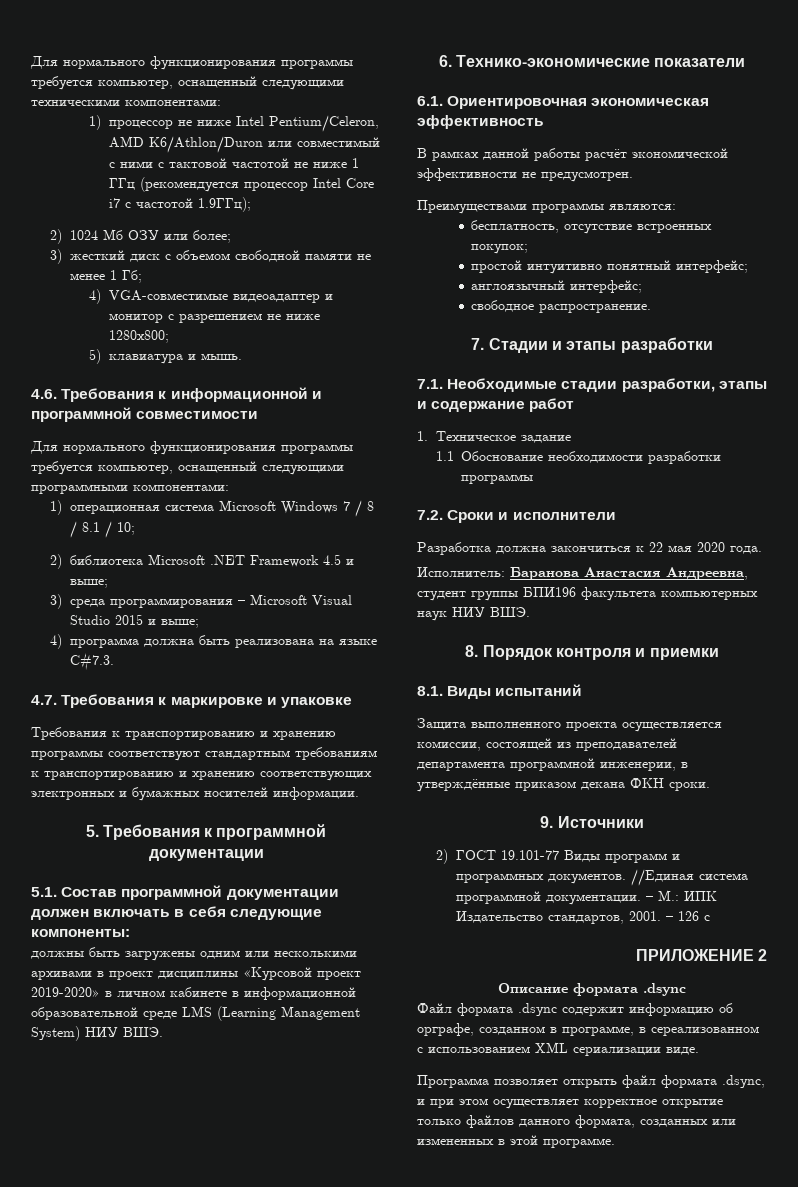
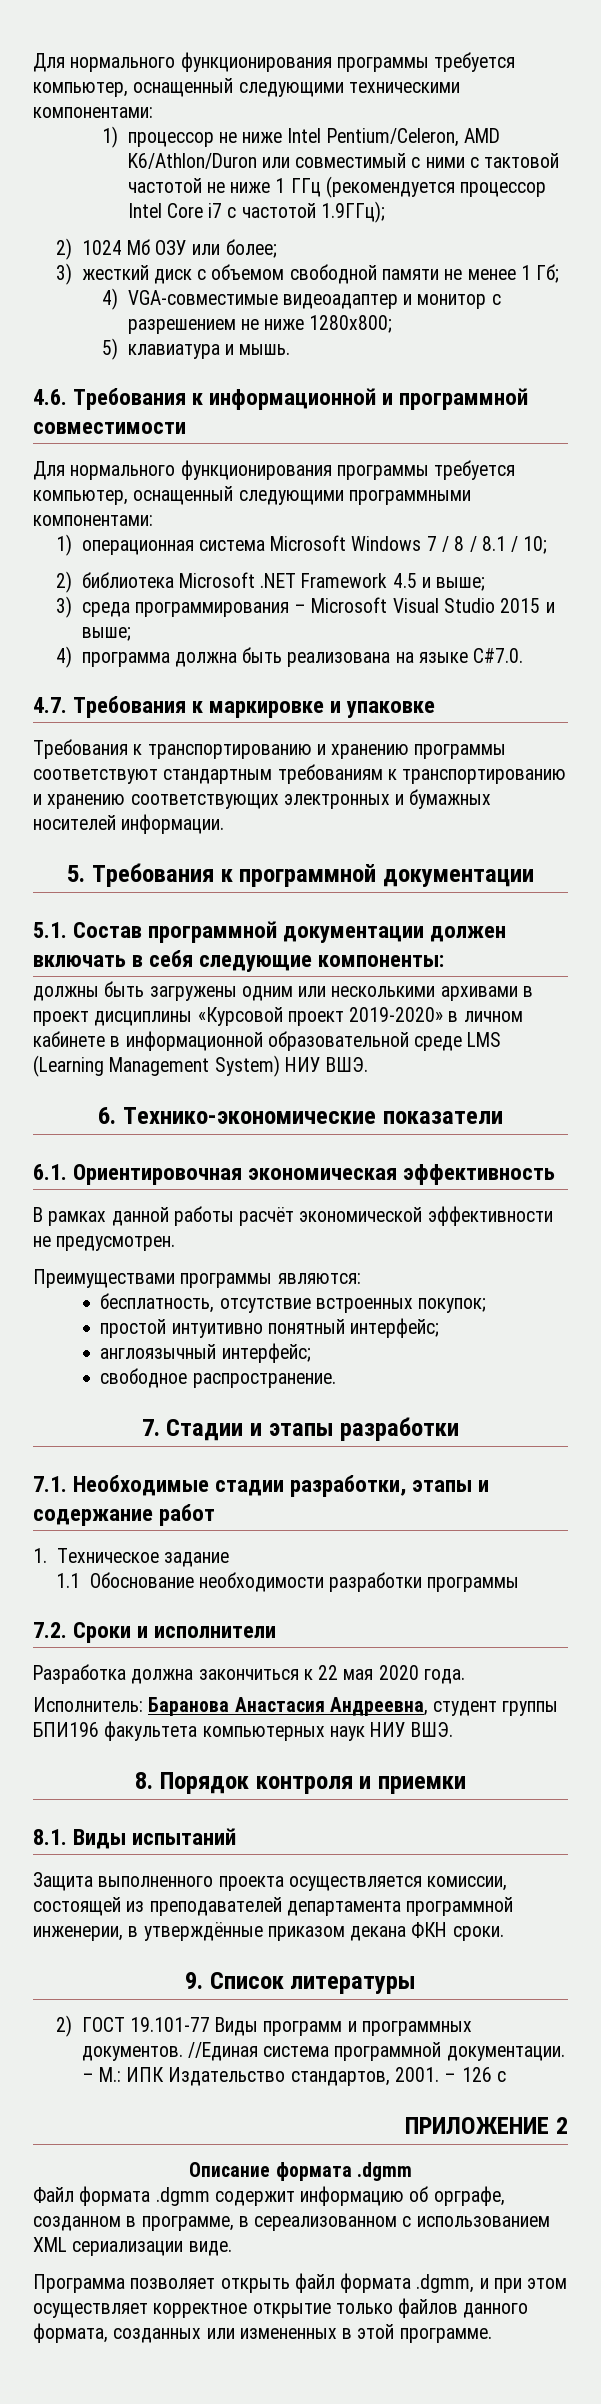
- 4) программа должна быть реализована на языке С#7.3.
+ 4) программа должна быть реализована на языке С#7.0.
- 9. Источники
+ 9. Список литературы
- Описание формата .dsync
+ Описание формата .dgmm
- Файл формата .dsync содержит информацию об орграфе, созданном в программе, в сереализованном с использованием XML сериализации виде.
+ Файл формата .dgmm содержит информацию об орграфе, созданном в программе, в сереализованном с использованием XML сериализации виде.
- Программа позволяет открыть файл формата .dsync, и при этом осуществляет корректное открытие только файлов данного формата, созданных или измененных в этой программе.
+ Программа позволяет открыть файл формата .dgmm, и при этом осуществляет корректное открытие только файлов данного формата, созданных или измененных в этой программе.

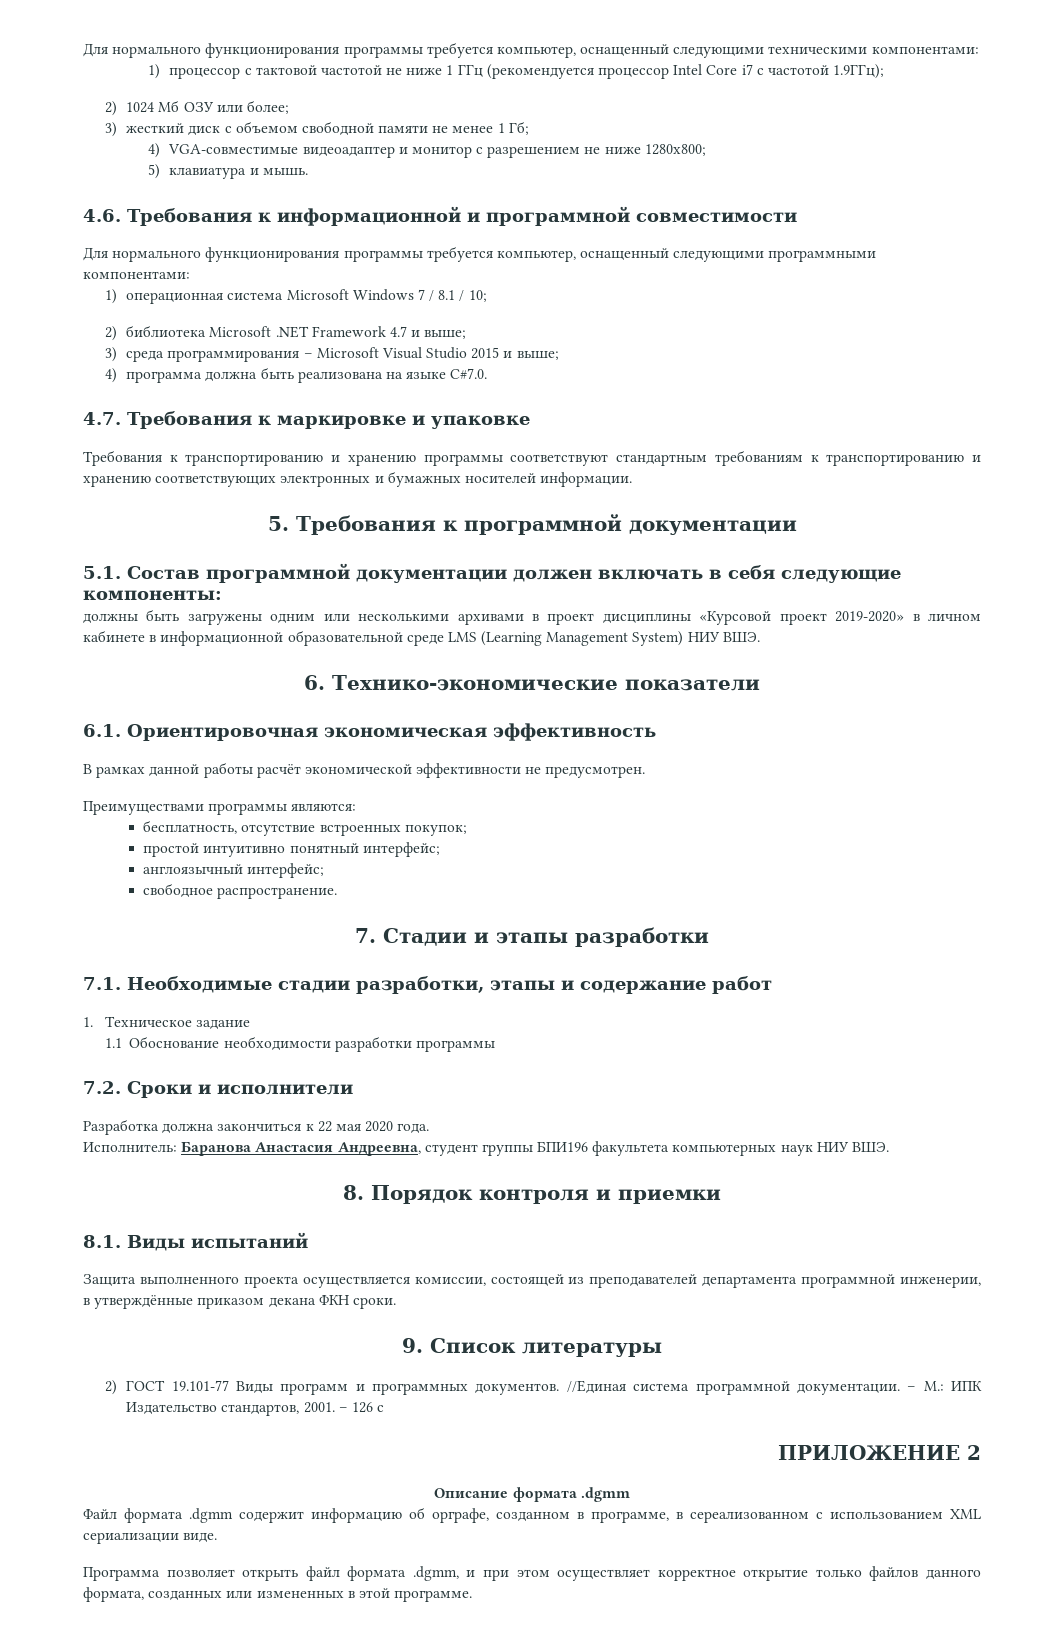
- 1) процессор не ниже Intel Pentium/Celeron, AMD K6/Athlon/Duron или совместимый с ними с тактовой частотой не ниже 1 ГГц (рекомендуется процессор Intel Core i7 с частотой 1.9ГГц);
+ 1) процессор с тактовой частотой не ниже 1 ГГц (рекомендуется процессор Intel Core i7 с частотой 1.9ГГц);
- 1) операционная система Microsoft Windows 7 / 8 / 8.1 / 10;
+ 1) операционная система Microsoft Windows 7 / 8.1 / 10;
- 2) библиотека Microsoft .NET Framework 4.5 и выше;
+ 2) библиотека Microsoft .NET Framework 4.7 и выше;

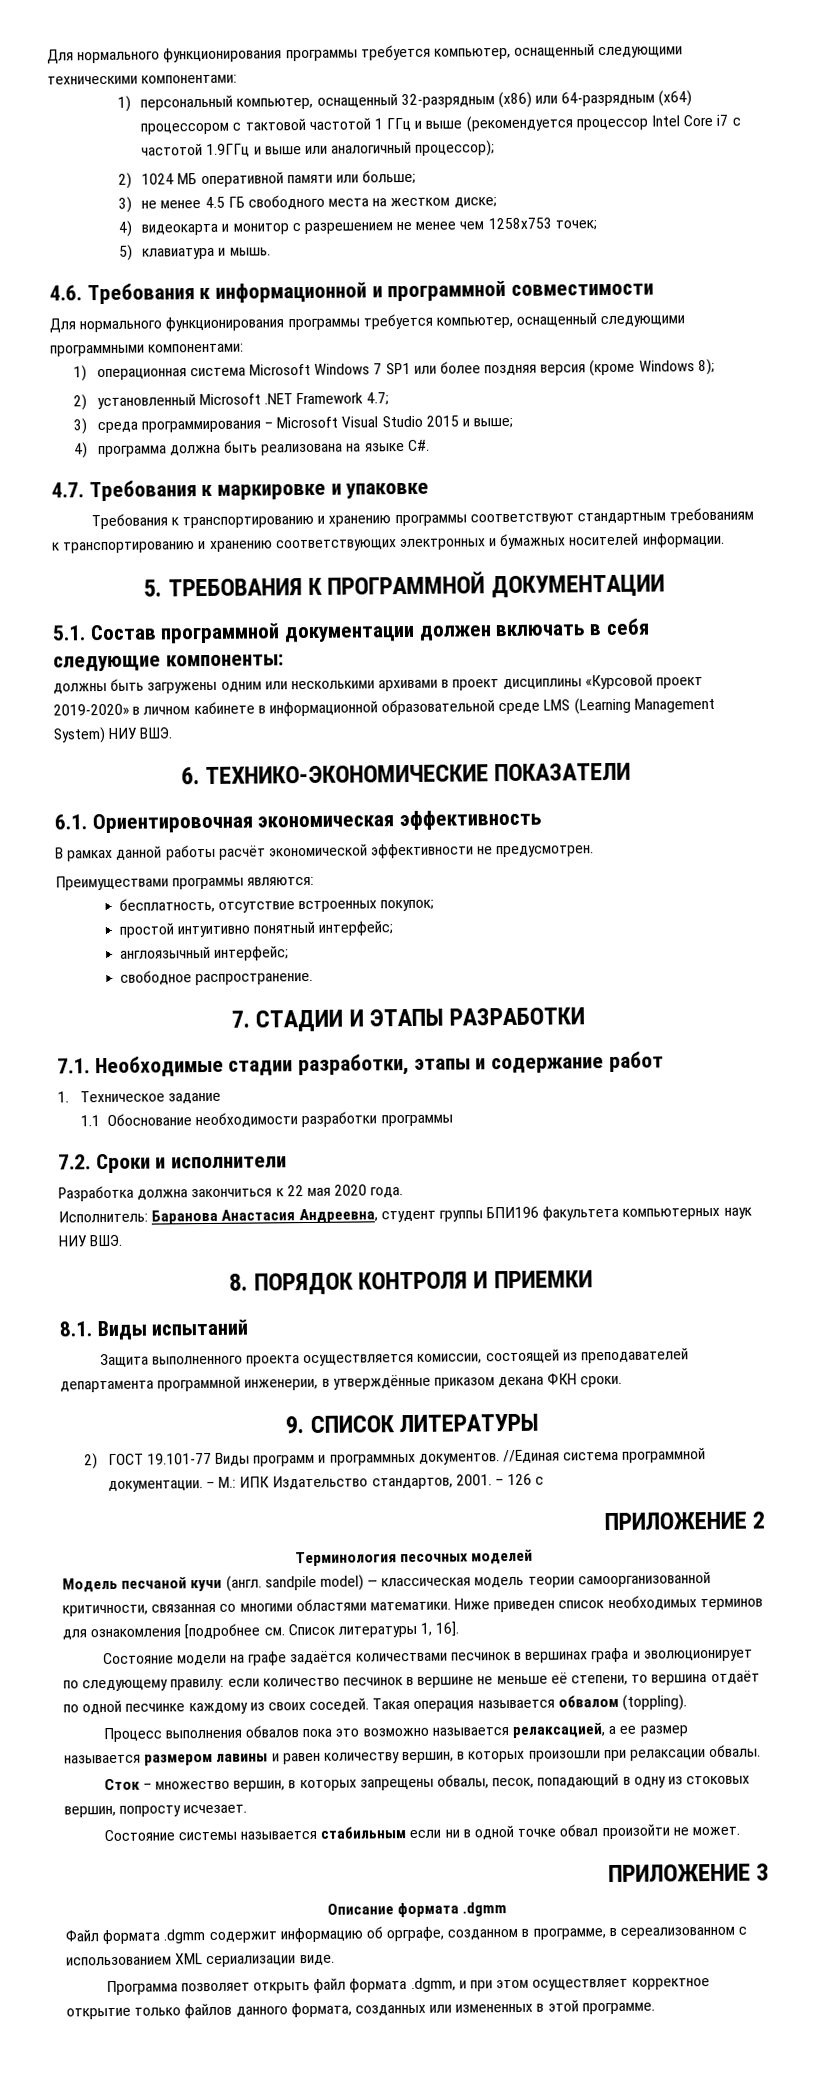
- 1) процессор с тактовой частотой не ниже 1 ГГц (рекомендуется процессор Intel Core i7 с частотой 1.9ГГц);
- 2) 1024 Мб ОЗУ или более;
- 3) жесткий диск с объемом свободной памяти не менее 1 Гб;
- 4) VGA-совместимые видеоадаптер и монитор с разрешением не ниже 1280х800;
+ 1) персональный компьютер, оснащенный 32-разрядным (x86) или 64-разрядным (x64) процессором с тактовой частотой 1 ГГц и выше (рекомендуется процессор Intel Core i7 с частотой 1.9ГГц и выше или аналогичный процессор);
+ 2) 1024 МБ оперативной памяти или больше;
+ 3) не менее 4.5 ГБ свободного места на жестком диске;
+ 4) видеокарта и монитор с разрешением не менее чем 1258x753 точек;
- 1) операционная система Microsoft Windows 7 / 8.1 / 10;
- 2) библиотека Microsoft .NET Framework 4.7 и выше;
+ 1) операционная система Microsoft Windows 7 SP1 или более поздняя версия (кроме Windows 8);
+ 2) установленный Microsoft .NET Framework 4.7;
- 4) программа должна быть реализована на языке С#7.0.
+ 4) программа должна быть реализована на языке С#.
- 5. Требования к программной документации
+ 5. ТРЕБОВАНИЯ К ПРОГРАММНОЙ ДОКУМЕНТАЦИИ
- 6. Технико-экономические показатели
+ 6. ТЕХНИКО-ЭКОНОМИЧЕСКИЕ ПОКАЗАТЕЛИ
- 7. Стадии и этапы разработки
+ 7. СТАДИИ И ЭТАПЫ РАЗРАБОТКИ
- 8. Порядок контроля и приемки
+ 8. ПОРЯДОК КОНТРОЛЯ И ПРИЕМКИ
- 9. Список литературы
+ 9. СПИСОК ЛИТЕРАТУРЫ
+ Терминология песочных моделей
+ Модель песчаной кучи (англ. sandpile model) — классическая модель теории самоорганизованной критичности, связанная со многими областями математики. Ниже приведен список необходимых терминов для ознакомления [подробнее см. Список литературы 1, 16].
+ Состояние модели на графе задаётся количествами песчинок в вершинах графа и эволюционирует по следующему правилу: если количество песчинок в вершине не меньше её степени, то вершина отдаёт по одной песчинке каждому из своих соседей. Такая операция называется обвалом (toppling).
+ Процесс выполнения обвалов пока это возможно называется релаксацией, а ее размер называется размером лавины и равен количеству вершин, в которых произошли при релаксации обвалы.
+ Сток – множество вершин, в которых запрещены обвалы, песок, попадающий в одну из стоковых вершин, попросту исчезает.
+ Состояние системы называется стабильным если ни в одной точке обвал произойти не может.
+ ПРИЛОЖЕНИЕ 3

